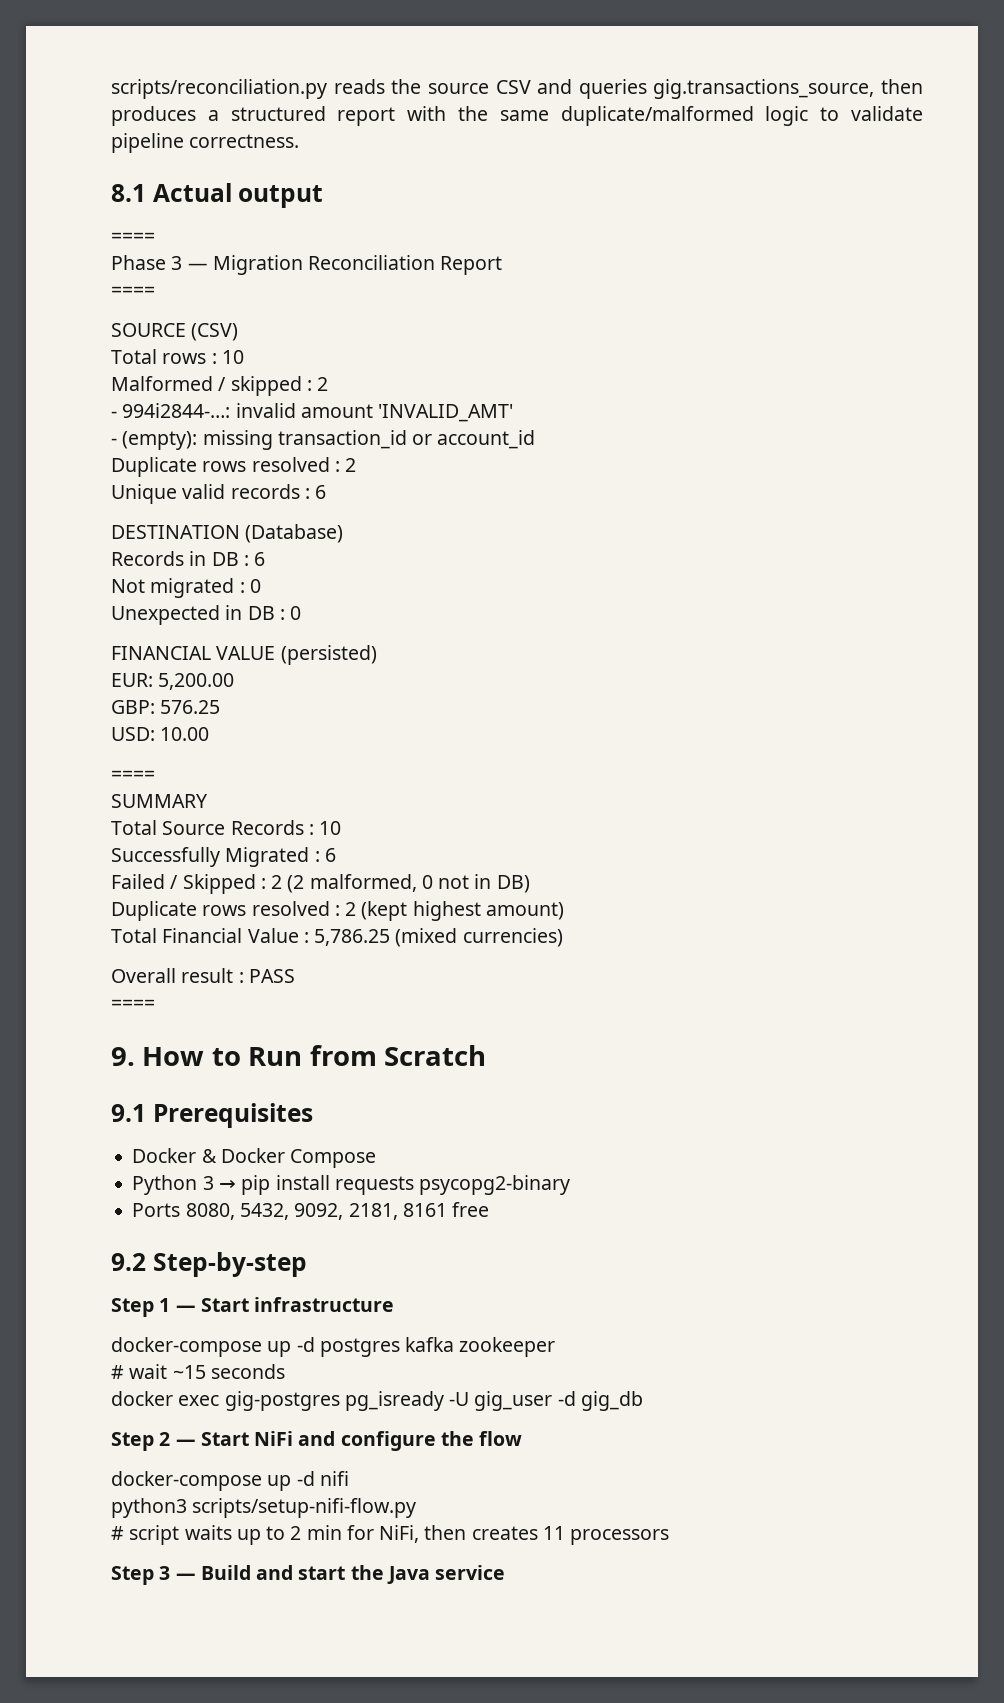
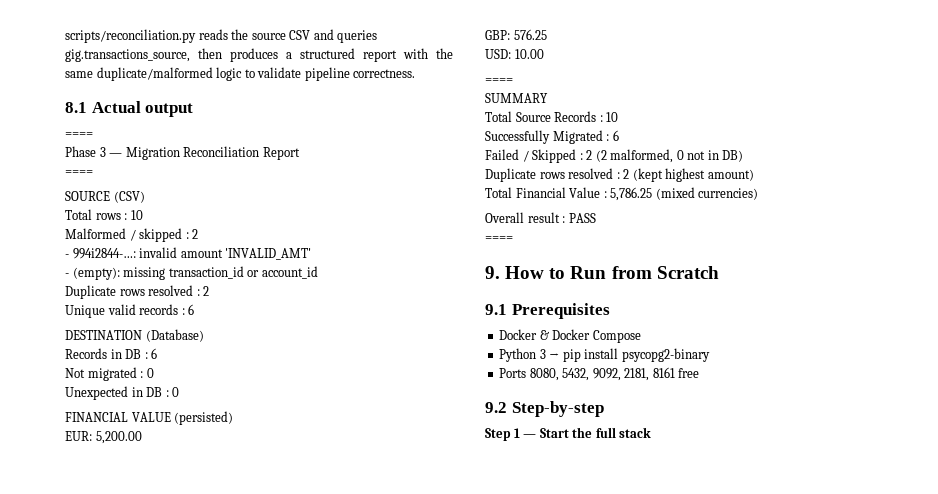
- Python 3 → pip install requests psycopg2-binary
+ Python 3 → pip install psycopg2-binary
- Step 1 — Start infrastructure
- docker-compose up -d postgres kafka zookeeper
- # wait ~15 seconds
- docker exec gig-postgres pg_isready -U gig_user -d gig_db
- Step 2 — Start NiFi and configure the flow
- docker-compose up -d nifi
- python3 scripts/setup-nifi-flow.py
- # script waits up to 2 min for NiFi, then creates 11 processors
- Step 3 — Build and start the Java service
+ Step 1 — Start the full stack

